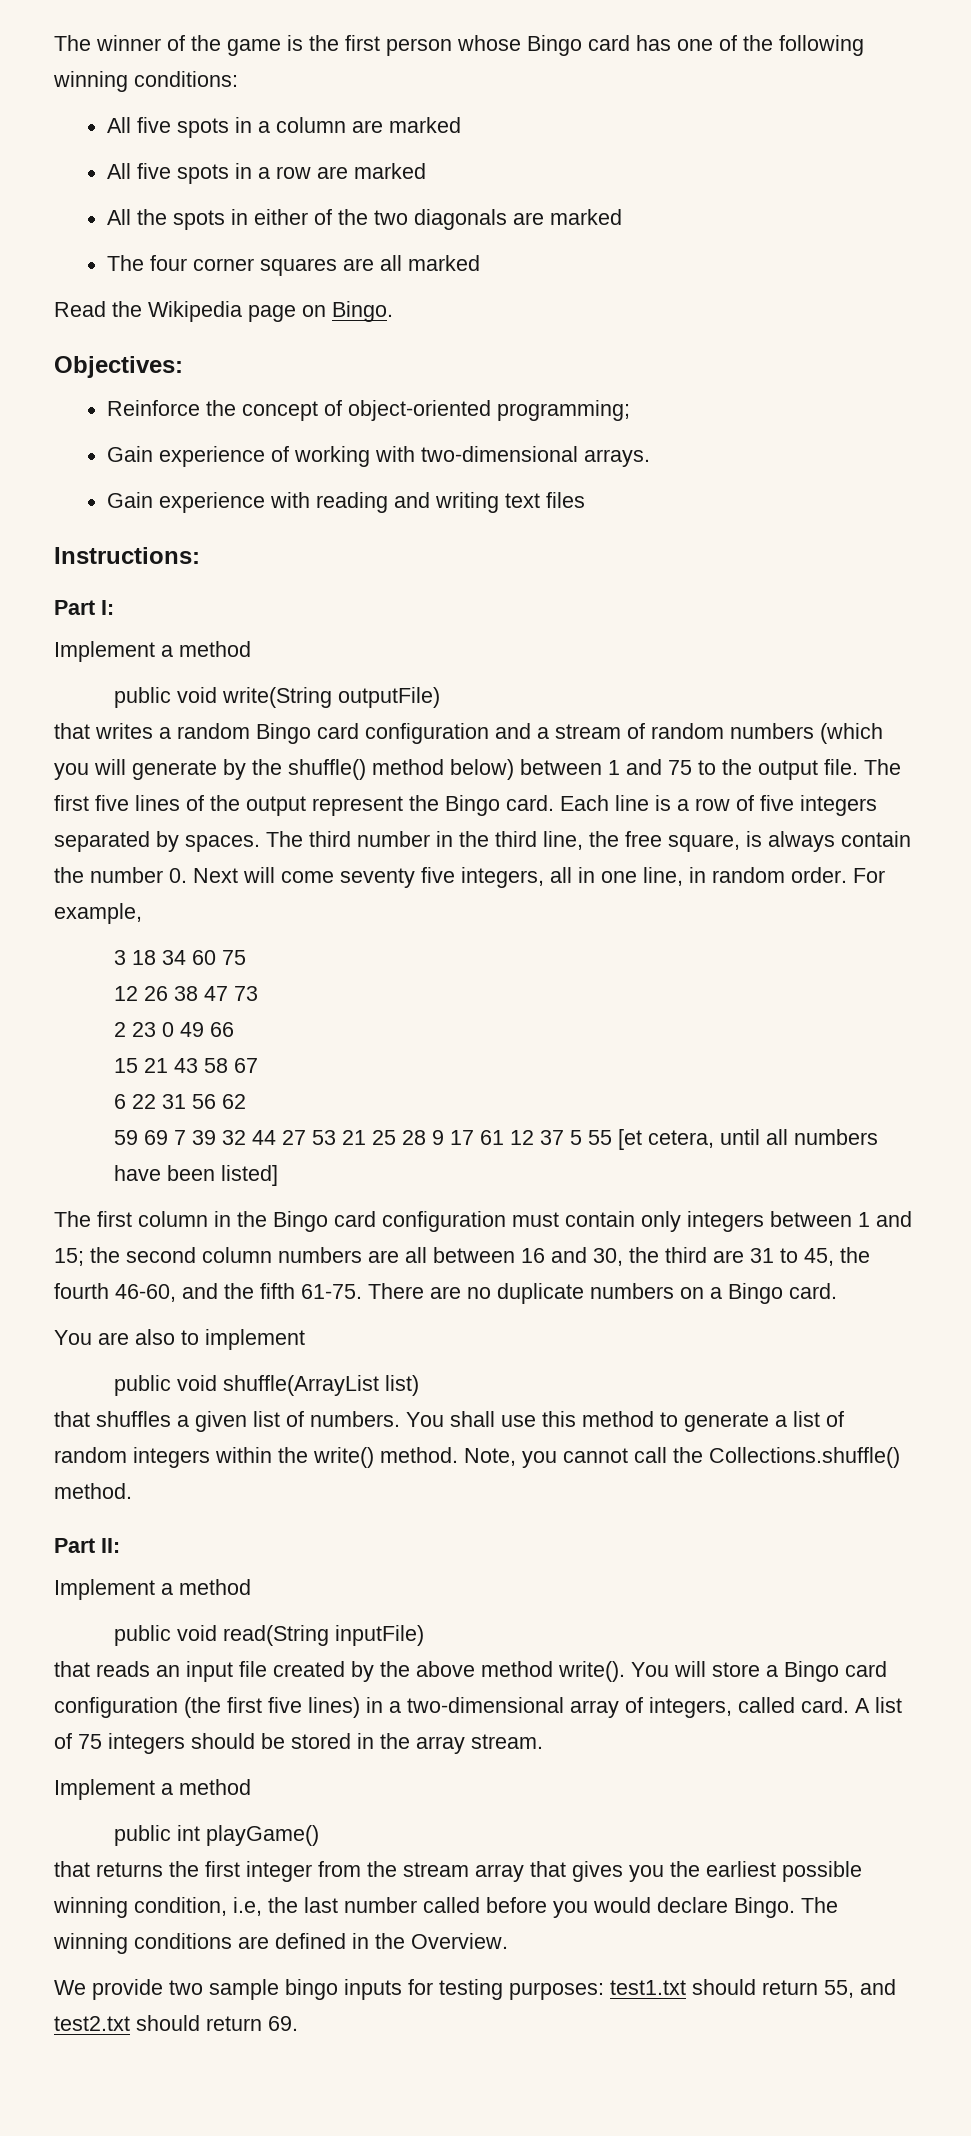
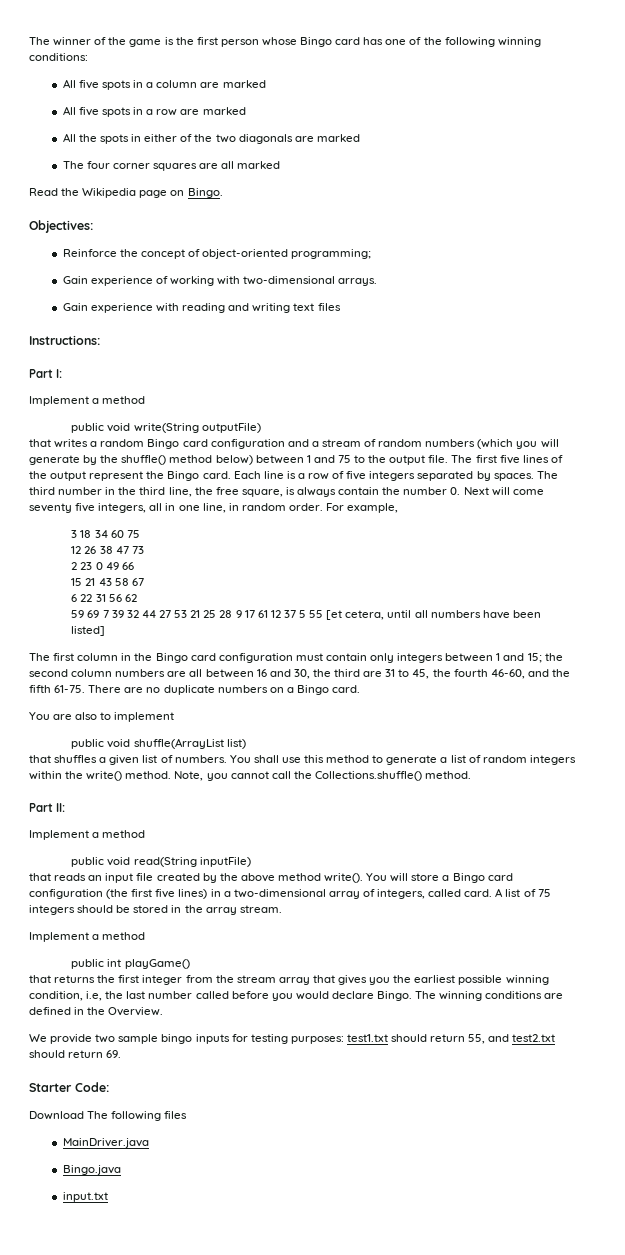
+ Starter Code:
+ Download The following files
+ MainDriver.java
+ Bingo.java
+ input.txt

